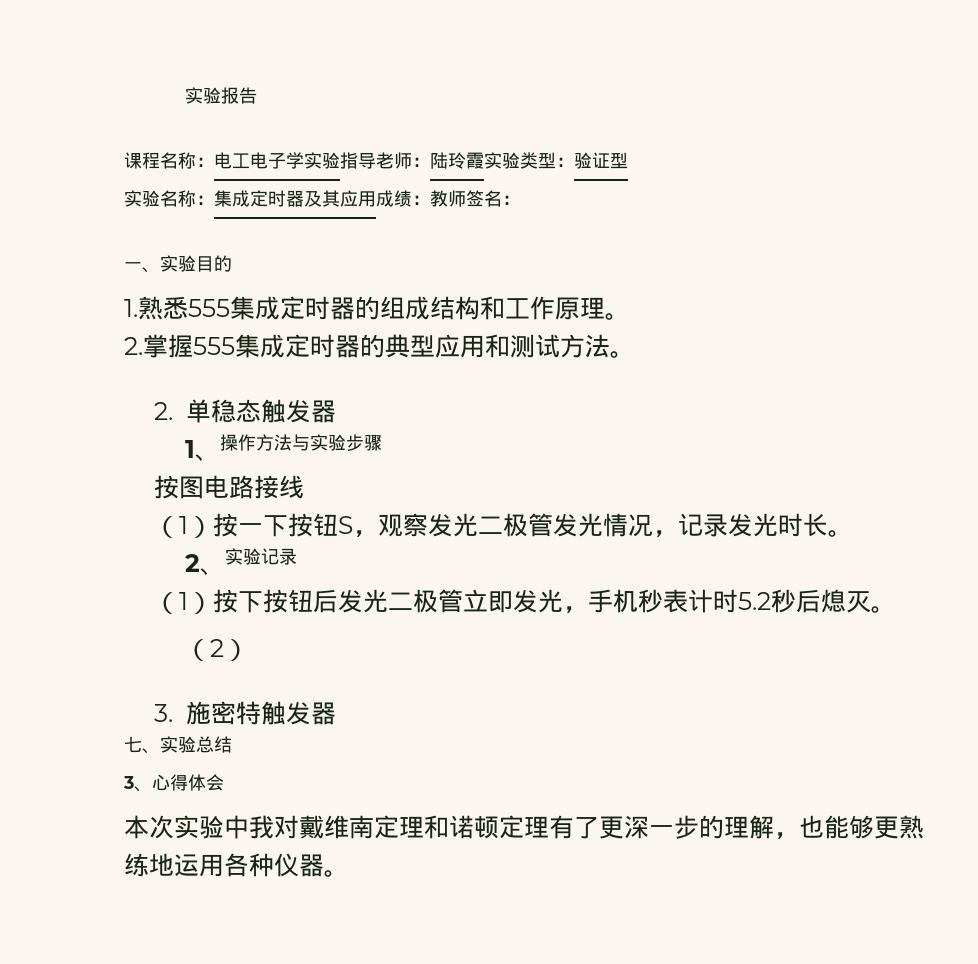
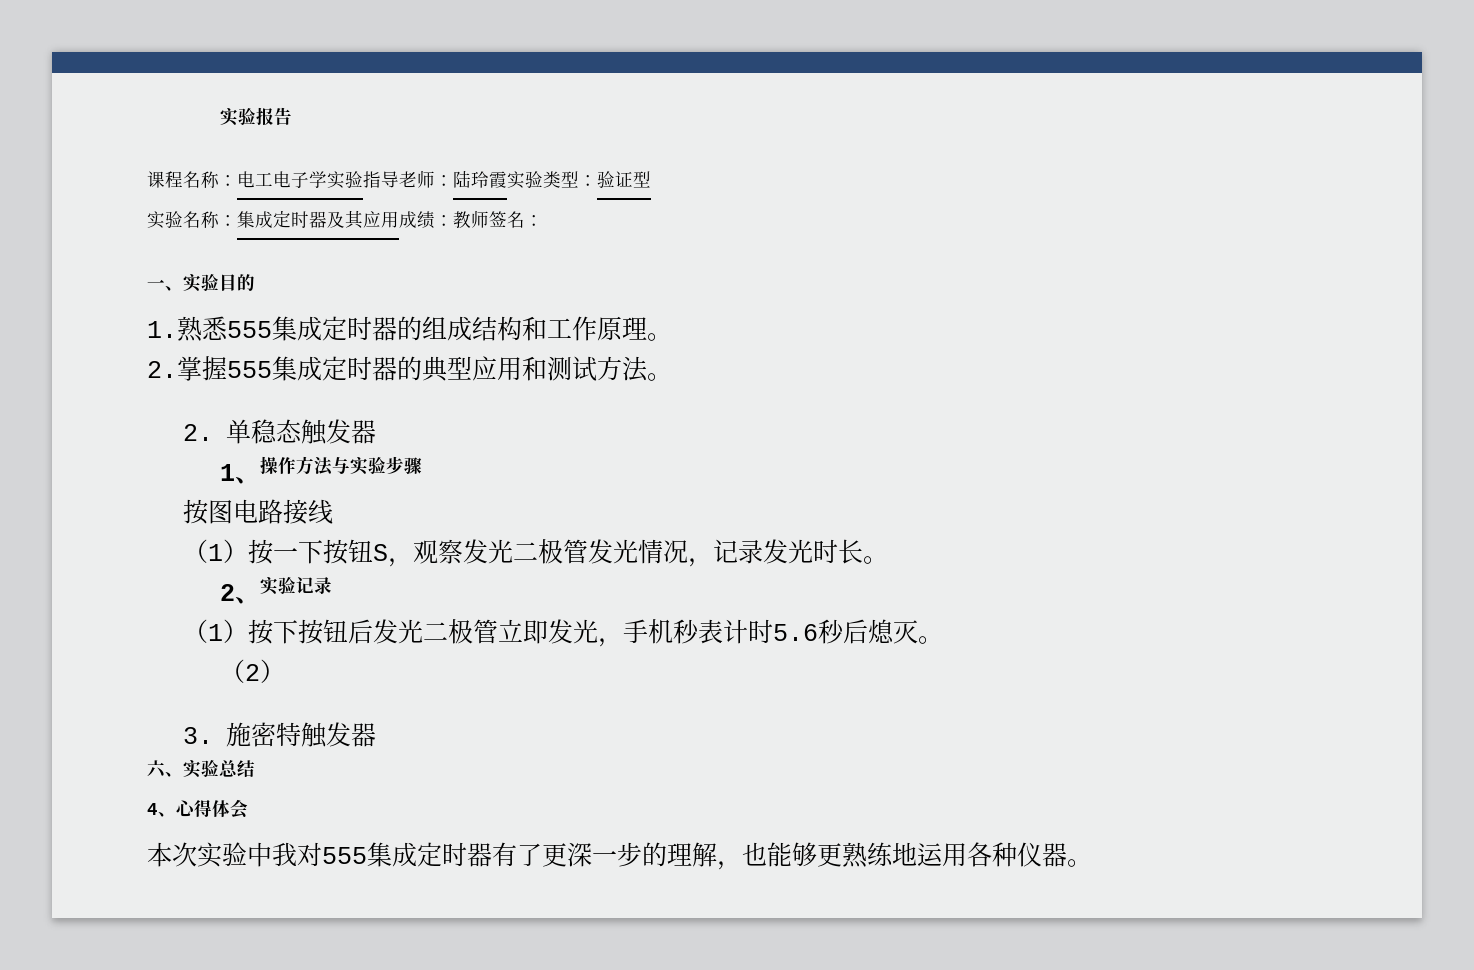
- （1）按下按钮后发光二极管立即发光，手机秒表计时5.2秒后熄灭。
+ （1）按下按钮后发光二极管立即发光，手机秒表计时5.6秒后熄灭。
- 七、实验总结
+ 六、实验总结
- 3、心得体会
+ 4、心得体会
- 本次实验中我对戴维南定理和诺顿定理有了更深一步的理解，也能够更熟练地运用各种仪器。
+ 本次实验中我对555集成定时器有了更深一步的理解，也能够更熟练地运用各种仪器。

